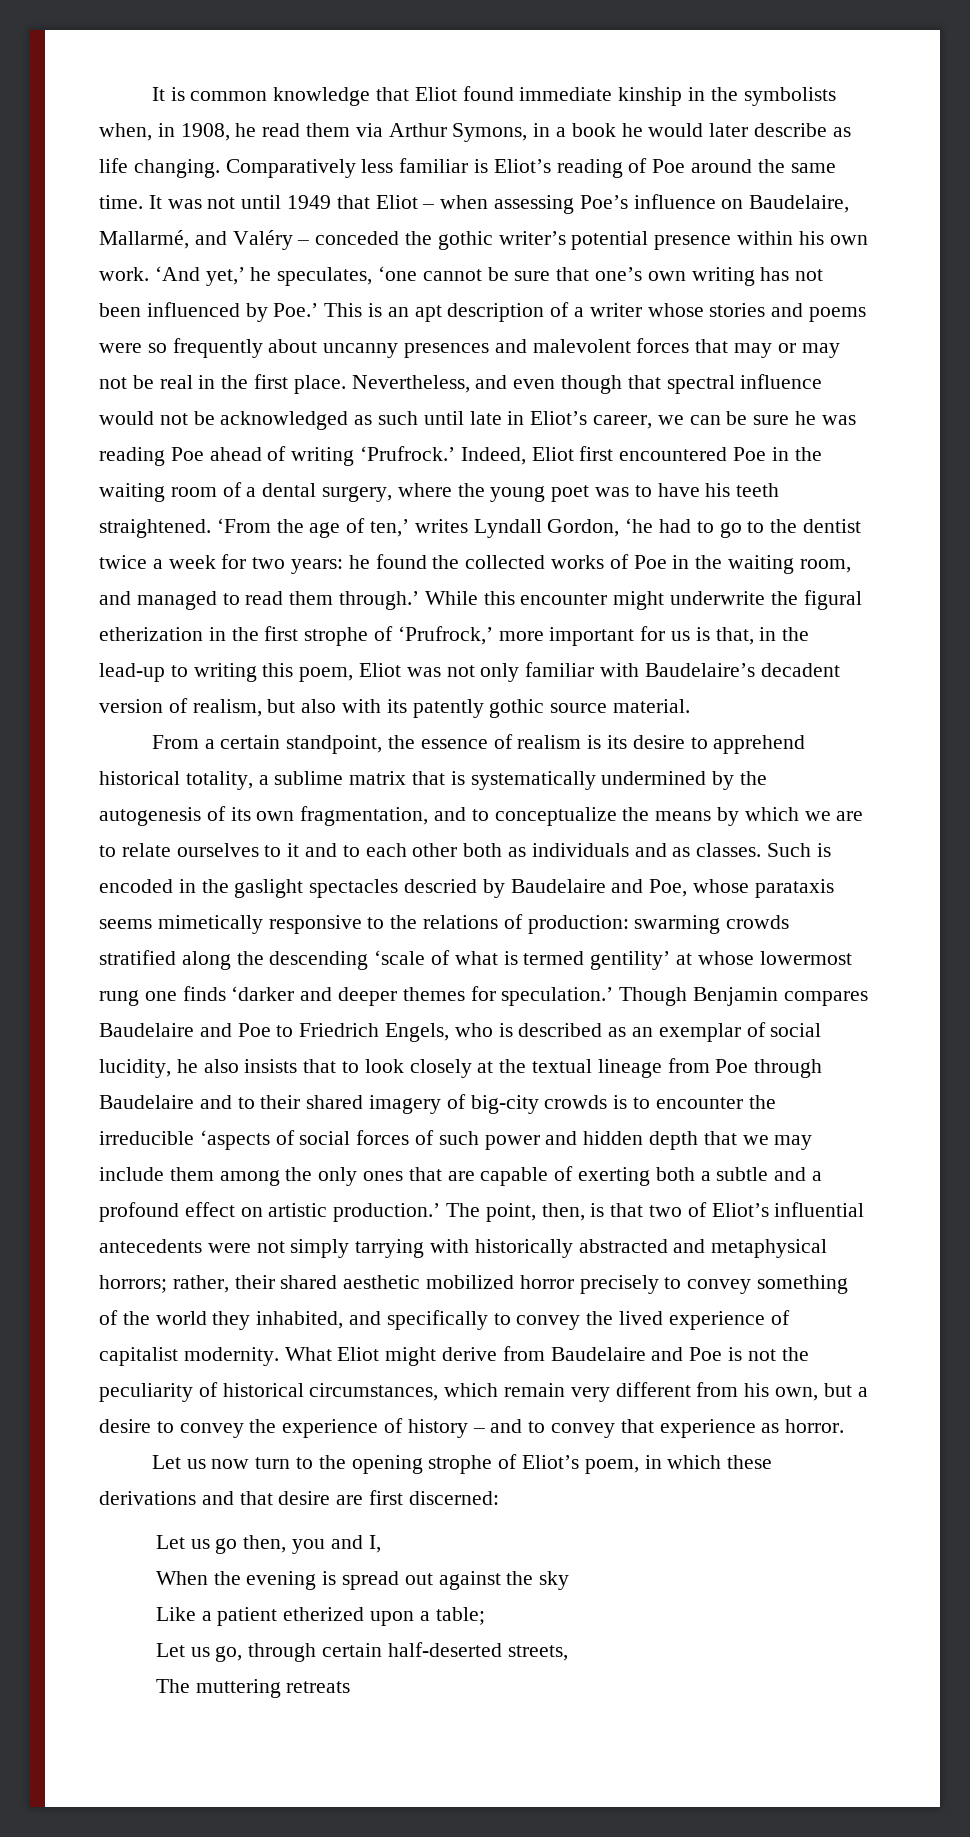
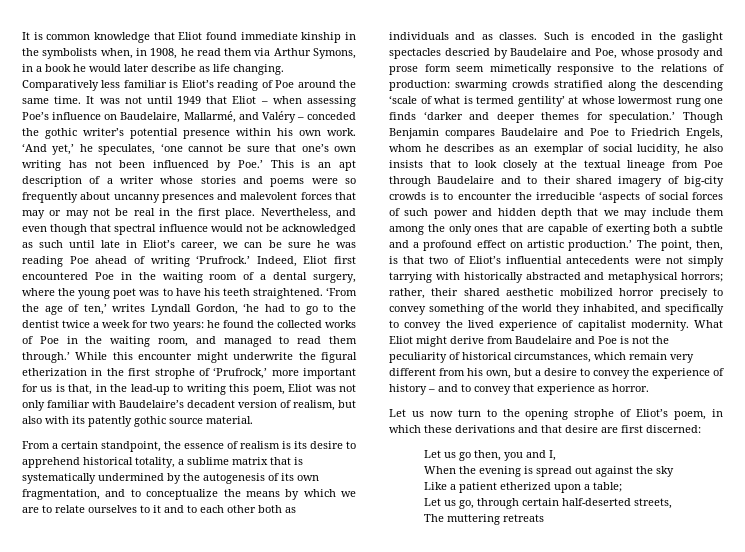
- Such is encoded in the gaslight spectacles descried by Baudelaire and Poe, whose parataxis seems mimetically responsive to the relations of production: swarming crowds stratified along the descending ‘scale of what is termed gentility’ at whose lowermost rung one finds ‘darker and deeper themes for speculation.’
+ Such is encoded in the gaslight spectacles descried by Baudelaire and Poe, whose prosody and prose form seem mimetically responsive to the relations of production: swarming crowds stratified along the descending ‘scale of what is termed gentility’ at whose lowermost rung one finds ‘darker and deeper themes for speculation.’
- Though Benjamin compares Baudelaire and Poe to Friedrich Engels, who is described as an exemplar of social lucidity, he also insists that to look closely at the textual lineage from Poe through Baudelaire and to their shared imagery of big-city crowds is to encounter the irreducible ‘aspects of social forces of such power and hidden depth that we may include them among the only ones that are capable of exerting both a subtle and a profound effect on artistic production.’
+ Though Benjamin compares Baudelaire and Poe to Friedrich Engels, whom he describes as an exemplar of social lucidity, he also insists that to look closely at the textual lineage from Poe through Baudelaire and to their shared imagery of big-city crowds is to encounter the irreducible ‘aspects of social forces of such power and hidden depth that we may include them among the only ones that are capable of exerting both a subtle and a profound effect on artistic production.’

